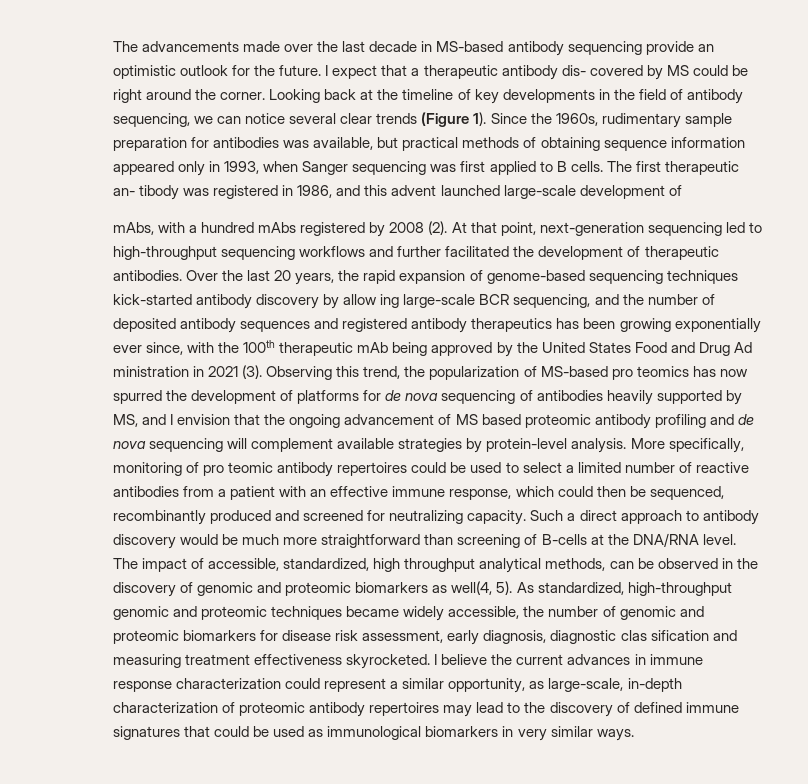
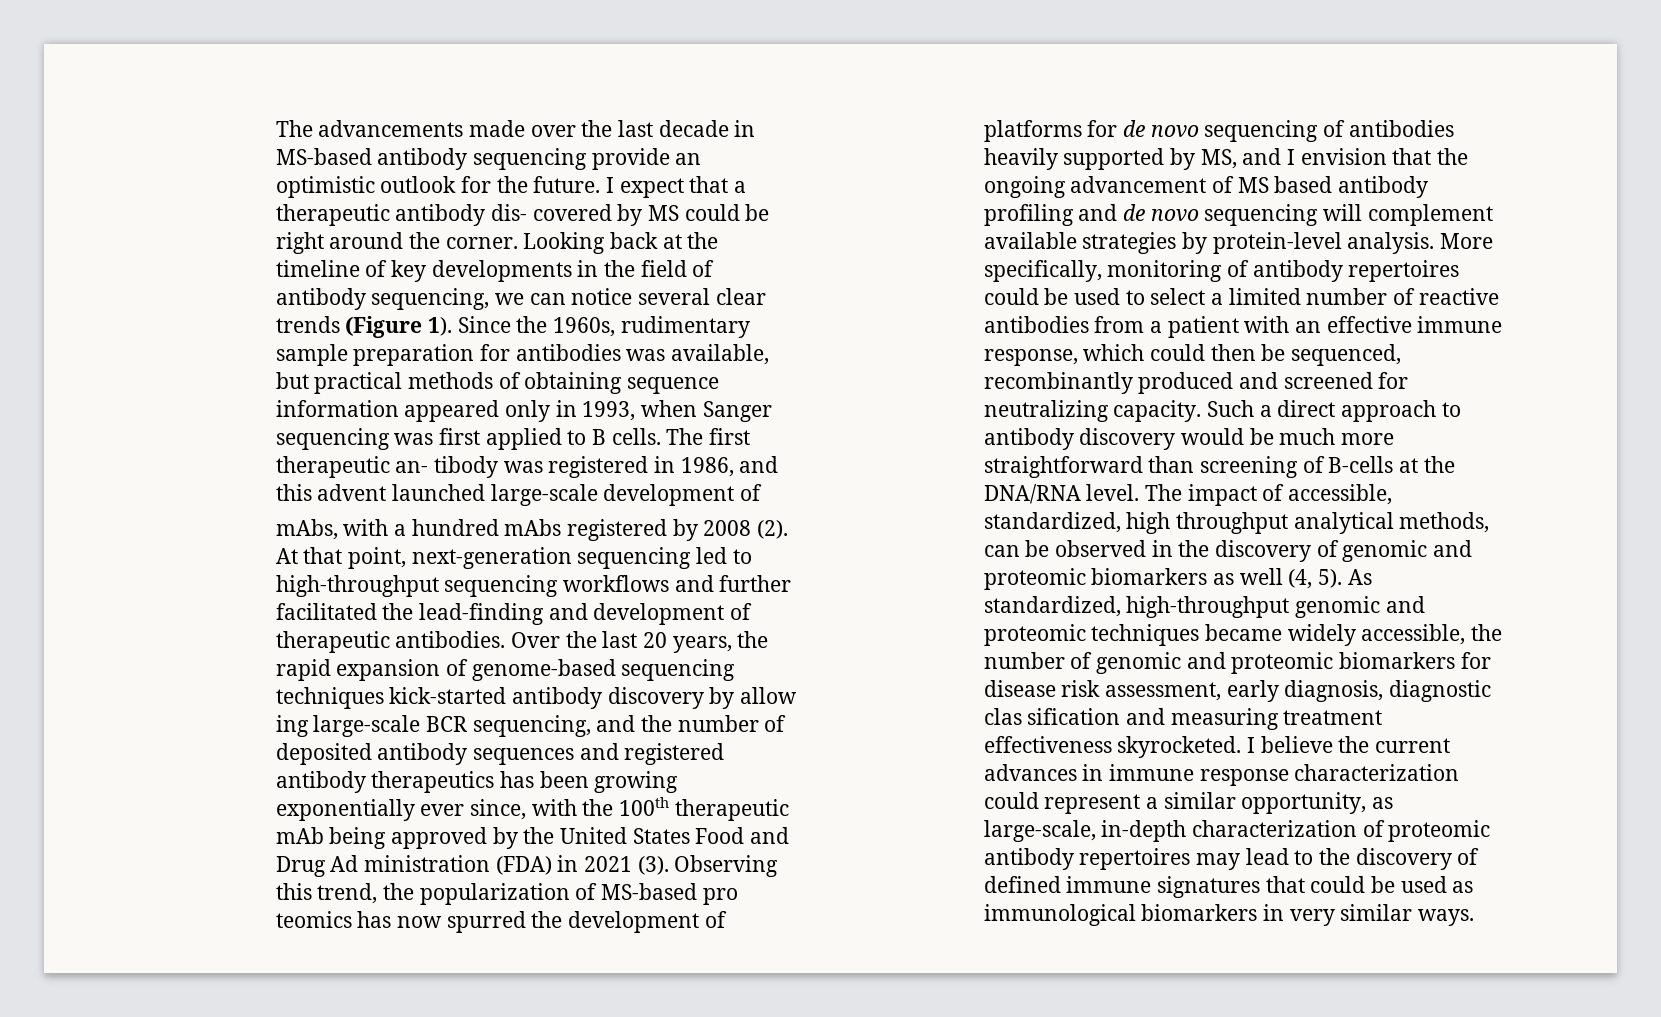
- At that point, next-generation sequencing led to high-throughput sequencing workflows and further facilitated the development of therapeutic antibodies.
+ At that point, next-generation sequencing led to high-throughput sequencing workflows and further facilitated the lead-finding and development of therapeutic antibodies.
- Over the last 20 years, the rapid expansion of genome-based sequencing techniques kick-started antibody discovery by allow ing large-scale BCR sequencing, and the number of deposited antibody sequences and registered antibody therapeutics has been growing exponentially ever since, with the 100th therapeutic mAb being approved by the United States Food and Drug Ad ministration in 2021 (3).
+ Over the last 20 years, the rapid expansion of genome-based sequencing techniques kick-started antibody discovery by allow ing large-scale BCR sequencing, and the number of deposited antibody sequences and registered antibody therapeutics has been growing exponentially ever since, with the 100th therapeutic mAb being approved by the United States Food and Drug Ad ministration (FDA) in 2021 (3).
- Observing this trend, the popularization of MS-based pro teomics has now spurred the development of platforms for de nova sequencing of antibodies heavily supported by MS, and I envision that the ongoing advancement of MS based proteomic antibody profiling and de nova sequencing will complement available strategies by protein-level analysis.
+ Observing this trend, the popularization of MS-based pro teomics has now spurred the development of platforms for de novo sequencing of antibodies heavily supported by MS, and I envision that the ongoing advancement of MS based antibody profiling and de novo sequencing will complement available strategies by protein-level analysis.
- More specifically, monitoring of pro teomic antibody repertoires could be used to select a limited number of reactive antibodies from a patient with an effective immune response, which could then be sequenced, recombinantly produced and screened for neutralizing capacity.
+ More specifically, monitoring of antibody repertoires could be used to select a limited number of reactive antibodies from a patient with an effective immune response, which could then be sequenced, recombinantly produced and screened for neutralizing capacity.
- The impact of accessible, standardized, high throughput analytical methods, can be observed in the discovery of genomic and proteomic biomarkers as well(4, 5).
+ The impact of accessible, standardized, high throughput analytical methods, can be observed in the discovery of genomic and proteomic biomarkers as well (4, 5).

